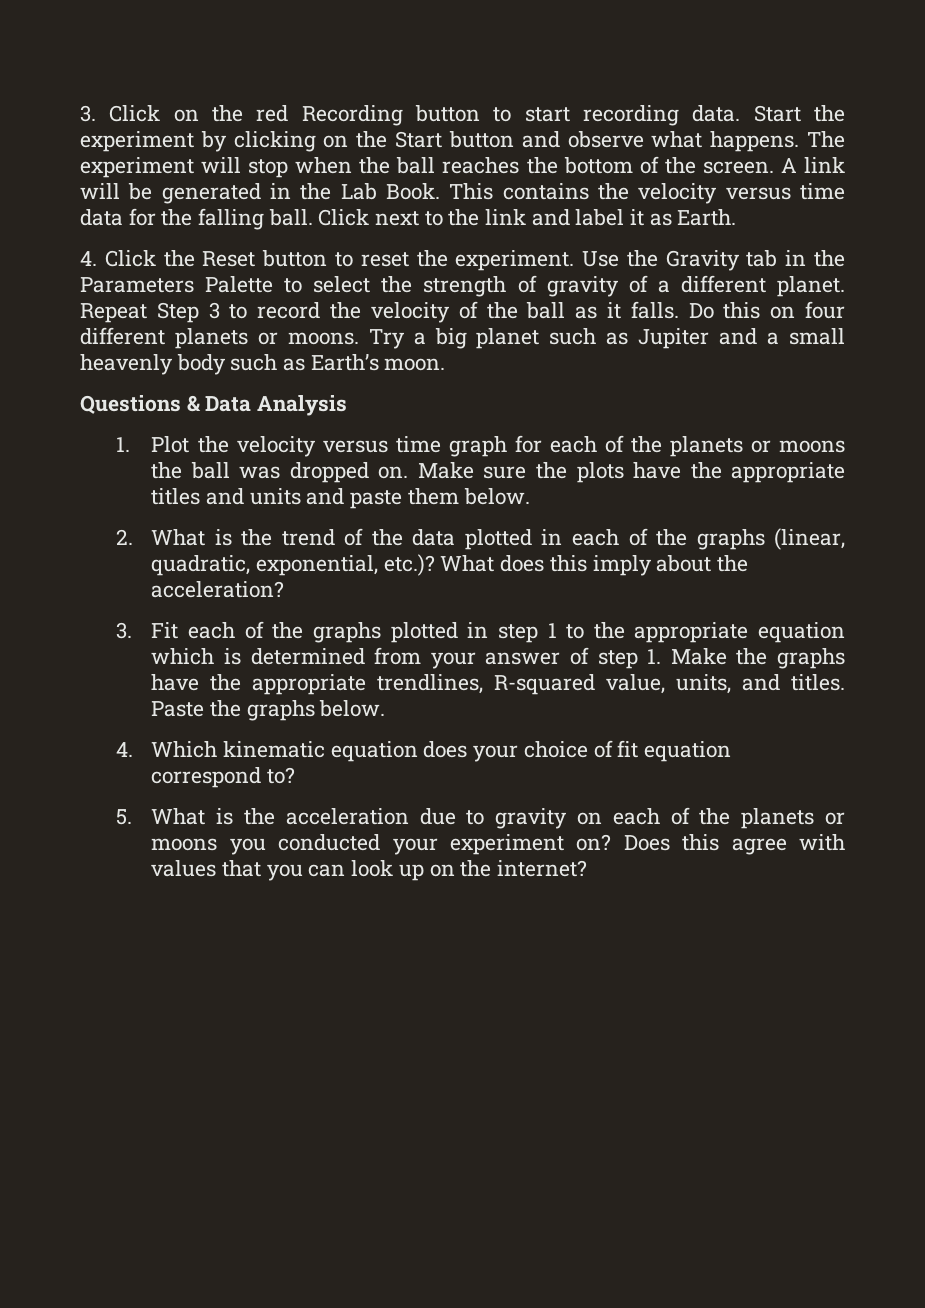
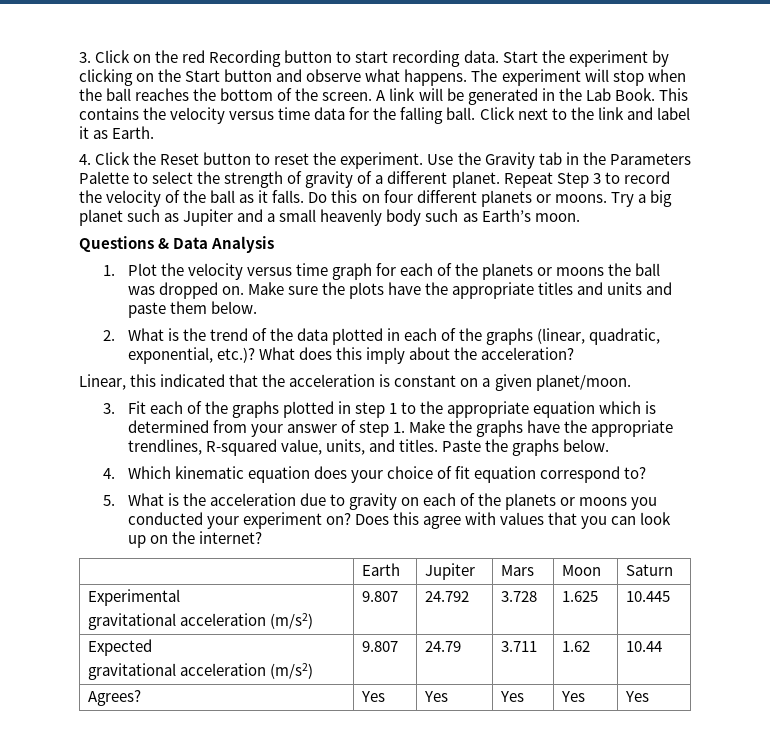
+ Linear, this indicated that the acceleration is constant on a given planet/moon.
+ | Earth | Jupiter | Mars | Moon | Saturn
+ Experimental
+ gravitational acceleration (m/s2) | 9.807 | 24.792 | 3.728 | 1.625 | 10.445
+ Expected
+ gravitational acceleration (m/s2) | 9.807 | 24.79 | 3.711 | 1.62 | 10.44
+ Agrees? | Yes | Yes | Yes | Yes | Yes

